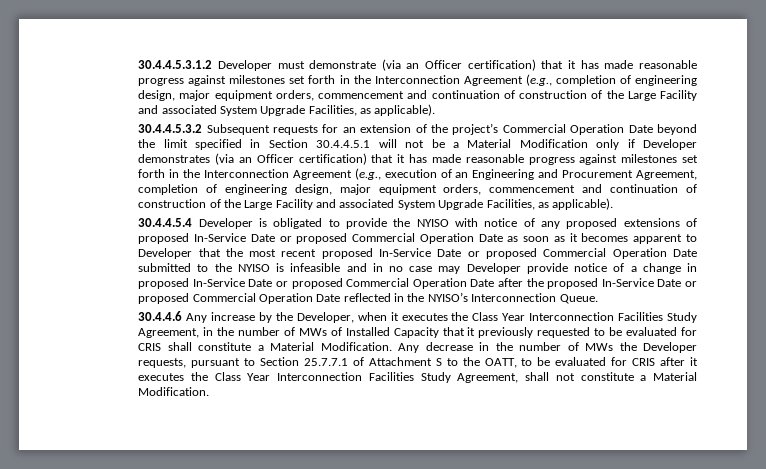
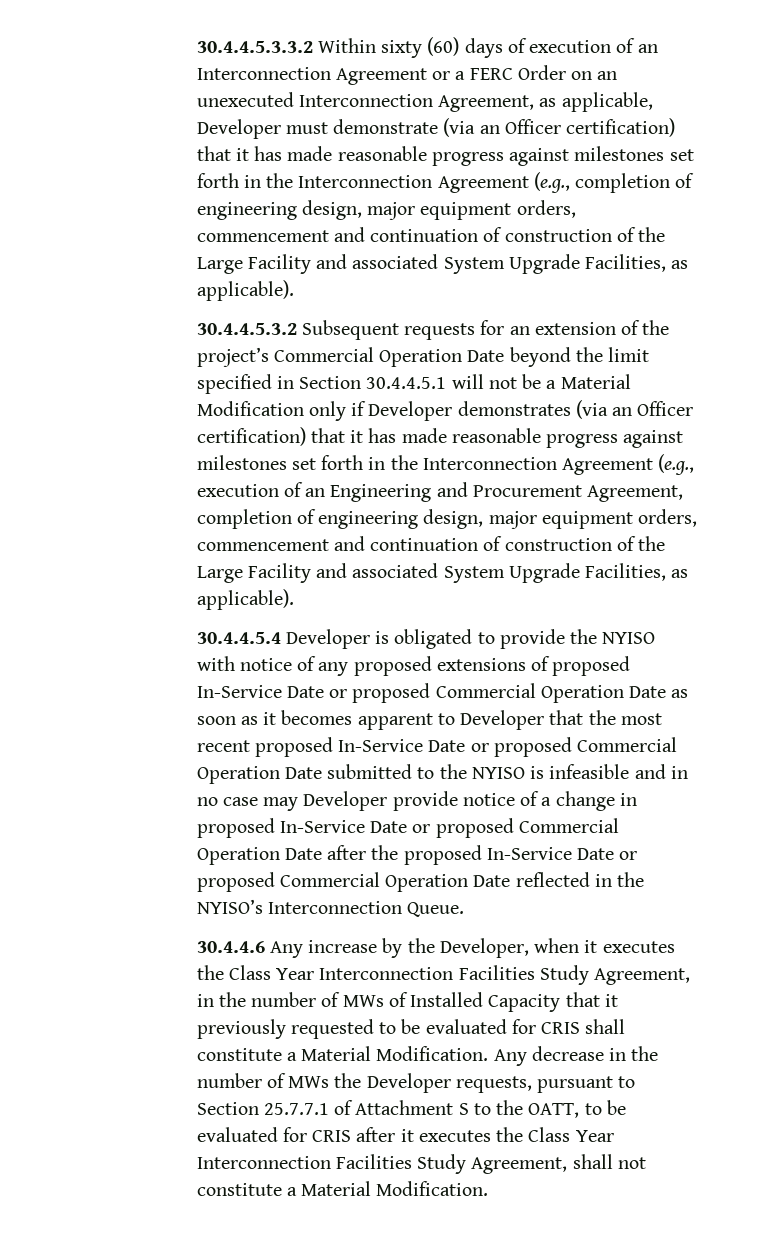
- 30.4.4.5.3.1.2 Developer must demonstrate (via an Officer certification) that it has made reasonable progress against milestones set forth in the Interconnection Agreement (e.g., completion of engineering design, major equipment orders, commencement and continuation of construction of the Large Facility and associated System Upgrade Facilities, as applicable).
+ 30.4.4.5.3.3.2 Within sixty (60) days of execution of an Interconnection Agreement or a FERC Order on an unexecuted Interconnection Agreement, as applicable, Developer must demonstrate (via an Officer certification) that it has made reasonable progress against milestones set forth in the Interconnection Agreement (e.g., completion of engineering design, major equipment orders, commencement and continuation of construction of the Large Facility and associated System Upgrade Facilities, as applicable).

